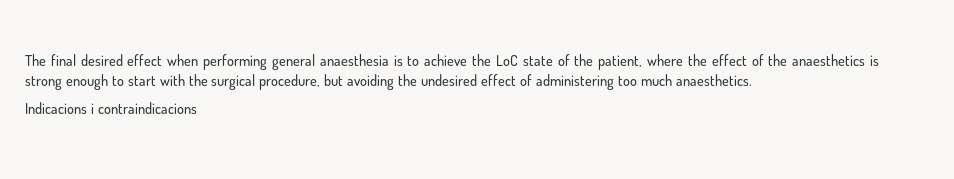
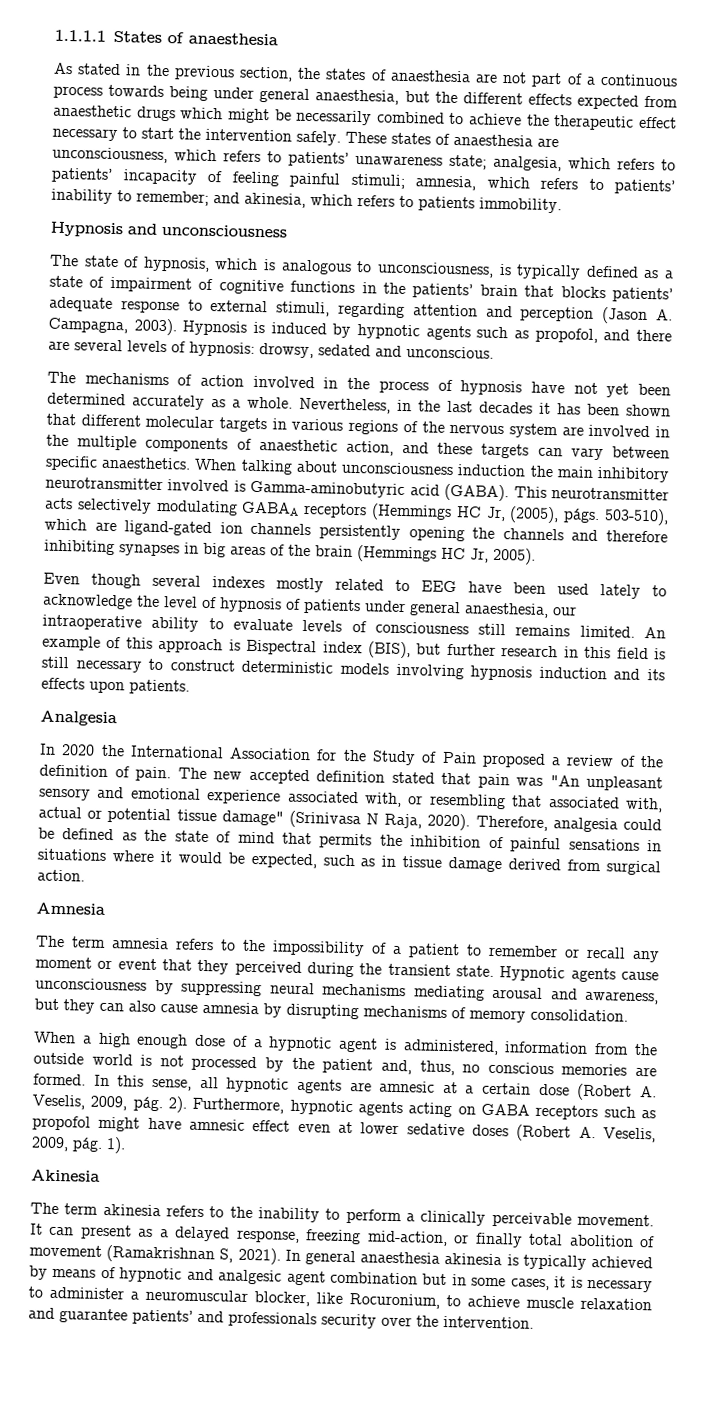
- The final desired effect when performing general anaesthesia is to achieve the LoC state of the patient, where the effect of the anaesthetics is strong enough to start with the surgical procedure, but avoiding the undesired effect of administering too much anaesthetics.
- Indicacions i contraindicacions
+ 1.1.1.1 States of anaesthesia
+ As stated in the previous section, the states of anaesthesia are not part of a continuous process towards being under general anaesthesia, but the different effects expected from anaesthetic drugs which might be necessarily combined to achieve the therapeutic effect necessary to start the intervention safely. These states of anaesthesia are unconsciousness, which refers to patients’ unawareness state; analgesia, which refers to patients’ incapacity of feeling painful stimuli; amnesia, which refers to patients’ inability to remember; and akinesia, which refers to patients immobility.
+ Hypnosis and unconsciousness
+ The state of hypnosis, which is analogous to unconsciousness, is typically defined as a state of impairment of cognitive functions in the patients’ brain that blocks patients’ adequate response to external stimuli, regarding attention and perception (Jason A. Campagna, 2003). Hypnosis is induced by hypnotic agents such as propofol, and there are several levels of hypnosis: drowsy, sedated and unconscious.
+ The mechanisms of action involved in the process of hypnosis have not yet been determined accurately as a whole. Nevertheless, in the last decades it has been shown that different molecular targets in various regions of the nervous system are involved in the multiple components of anaesthetic action, and these targets can vary between specific anaesthetics. When talking about unconsciousness induction the main inhibitory neurotransmitter involved is Gamma-aminobutyric acid (GABA). This neurotransmitter acts selectively modulating GABAA receptors (Hemmings HC Jr, (2005), págs. 503-510), which are ligand-gated ion channels persistently opening the channels and therefore inhibiting synapses in big areas of the brain (Hemmings HC Jr, 2005).
+ Even though several indexes mostly related to EEG have been used lately to acknowledge the level of hypnosis of patients under general anaesthesia, our intraoperative ability to evaluate levels of consciousness still remains limited. An example of this approach is Bispectral index (BIS), but further research in this field is still necessary to construct deterministic models involving hypnosis induction and its effects upon patients.
+ Analgesia
+ In 2020 the International Association for the Study of Pain proposed a review of the definition of pain. The new accepted definition stated that pain was "An unpleasant sensory and emotional experience associated with, or resembling that associated with, actual or potential tissue damage" (Srinivasa N Raja, 2020). Therefore, analgesia could be defined as the state of mind that permits the inhibition of painful sensations in situations where it would be expected, such as in tissue damage derived from surgical action.
+ Amnesia
+ The term amnesia refers to the impossibility of a patient to remember or recall any moment or event that they perceived during the transient state. Hypnotic agents cause unconsciousness by suppressing neural mechanisms mediating arousal and awareness, but they can also cause amnesia by disrupting mechanisms of memory consolidation.
+ When a high enough dose of a hypnotic agent is administered, information from the outside world is not processed by the patient and, thus, no conscious memories are formed. In this sense, all hypnotic agents are amnesic at a certain dose (Robert A. Veselis, 2009, pág. 2). Furthermore, hypnotic agents acting on GABA receptors such as propofol might have amnesic effect even at lower sedative doses (Robert A. Veselis, 2009, pág. 1).
+ Akinesia
+ The term akinesia refers to the inability to perform a clinically perceivable movement. It can present as a delayed response, freezing mid-action, or finally total abolition of movement (Ramakrishnan S, 2021). In general anaesthesia akinesia is typically achieved by means of hypnotic and analgesic agent combination but in some cases, it is necessary to administer a neuromuscular blocker, like Rocuronium, to achieve muscle relaxation and guarantee patients’ and professionals security over the intervention.

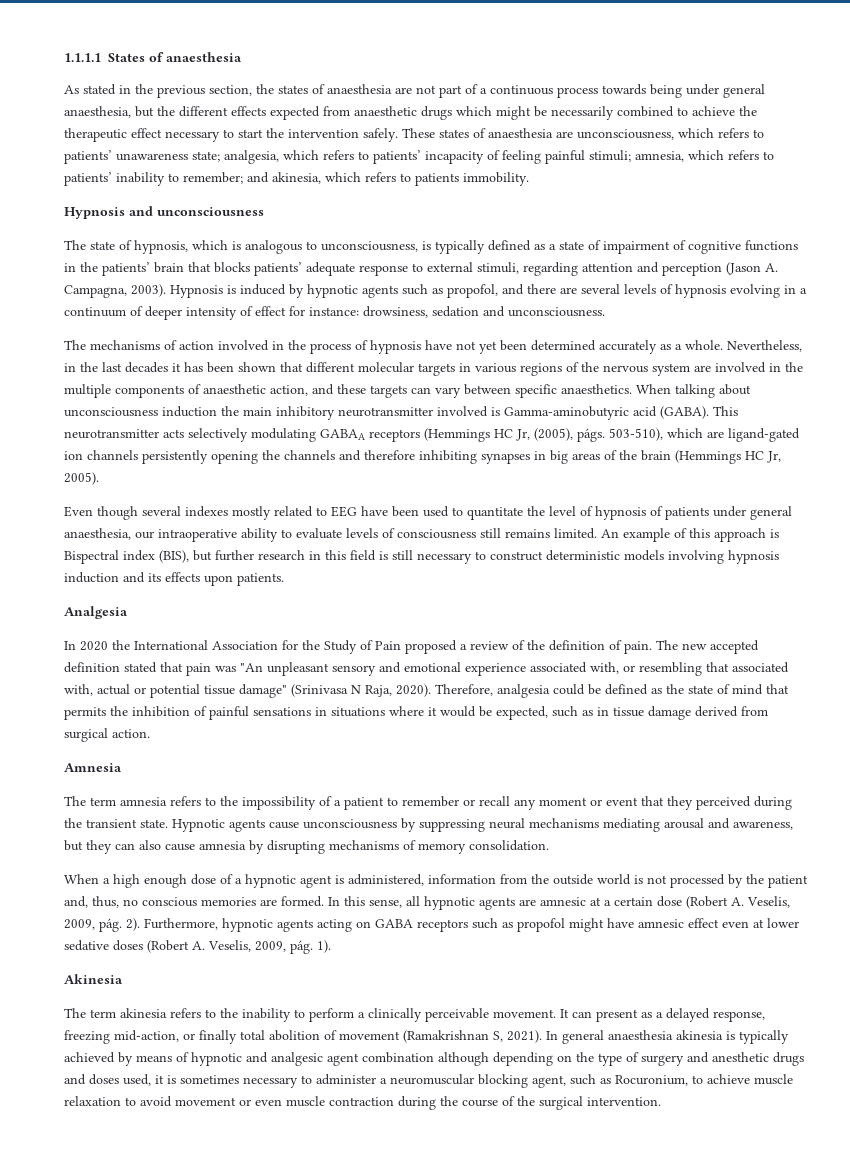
- Hypnosis is induced by hypnotic agents such as propofol, and there are several levels of hypnosis: drowsy, sedated and unconscious.
+ Hypnosis is induced by hypnotic agents such as propofol, and there are several levels of hypnosis evolving in a continuum of deeper intensity of effect for instance: drowsiness, sedation and unconsciousness.
- Even though several indexes mostly related to EEG have been used lately to acknowledge the level of hypnosis of patients under general anaesthesia, our intraoperative ability to evaluate levels of consciousness still remains limited.
+ Even though several indexes mostly related to EEG have been used to quantitate the level of hypnosis of patients under general anaesthesia, our intraoperative ability to evaluate levels of consciousness still remains limited.
- In general anaesthesia akinesia is typically achieved by means of hypnotic and analgesic agent combination but in some cases, it is necessary to administer a neuromuscular blocker, like Rocuronium, to achieve muscle relaxation and guarantee patients’ and professionals security over the intervention.
+ In general anaesthesia akinesia is typically achieved by means of hypnotic and analgesic agent combination although depending on the type of surgery and anesthetic drugs and doses used, it is sometimes necessary to administer a neuromuscular blocking agent, such as Rocuronium, to achieve muscle relaxation to avoid movement or even muscle contraction during the course of the surgical intervention.

